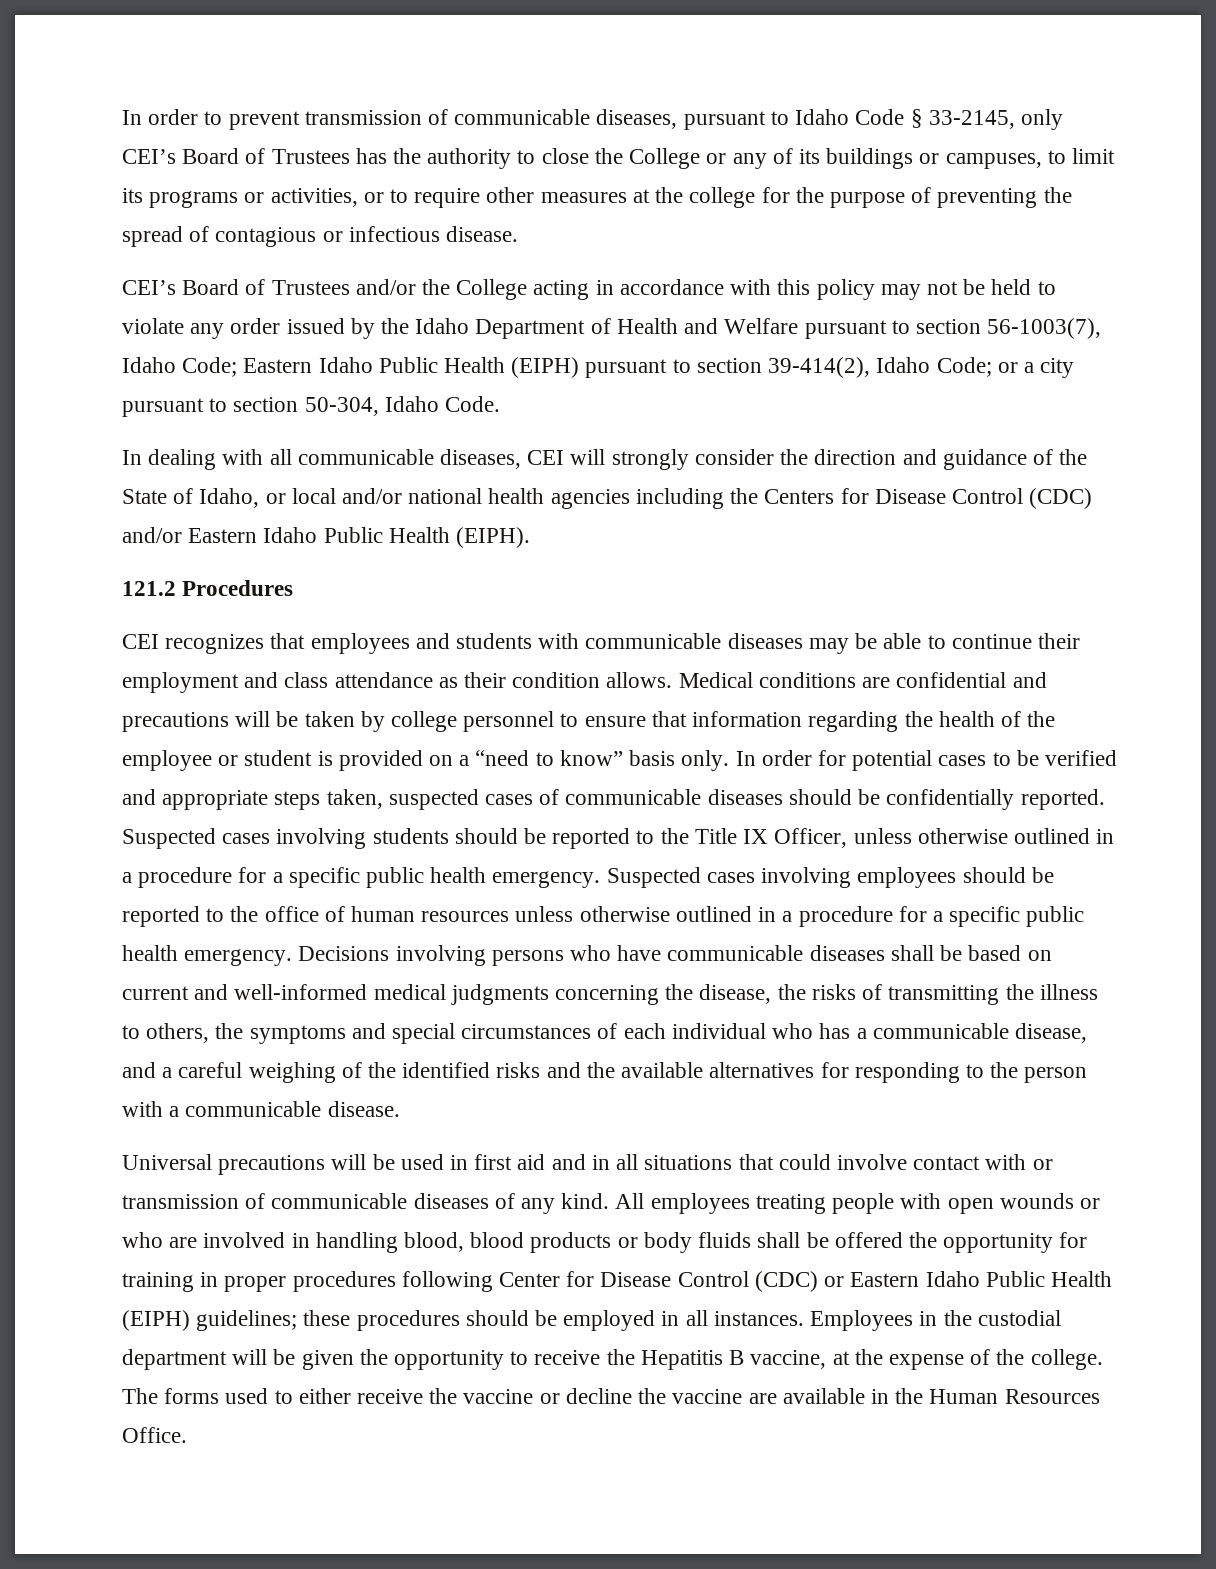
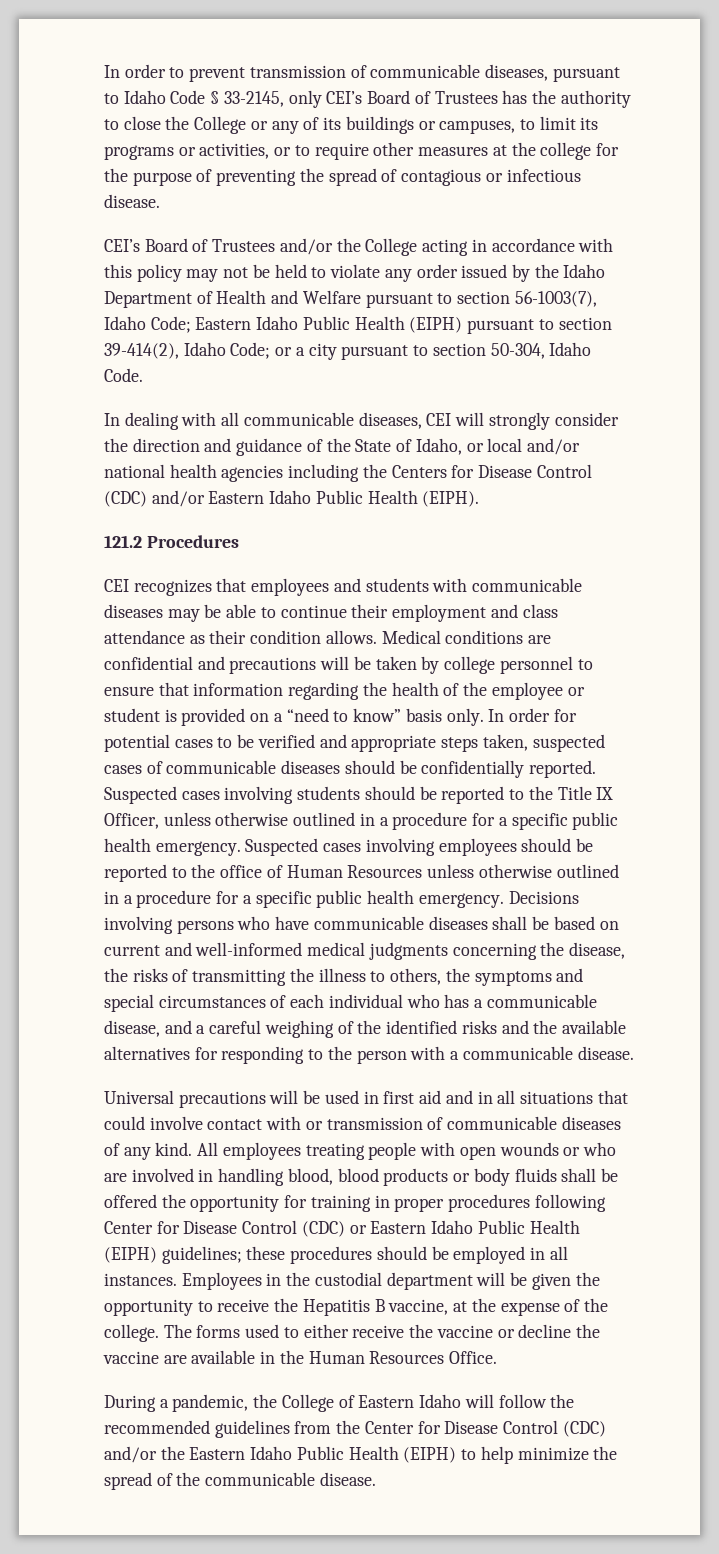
- Suspected cases involving employees should be reported to the office of human resources unless otherwise outlined in a procedure for a specific public health emergency.
+ Suspected cases involving employees should be reported to the office of Human Resources unless otherwise outlined in a procedure for a specific public health emergency.
+ During a pandemic, the College of Eastern Idaho will follow the recommended guidelines from the Center for Disease Control (CDC) and/or the Eastern Idaho Public Health (EIPH) to help minimize the spread of the communicable disease.

